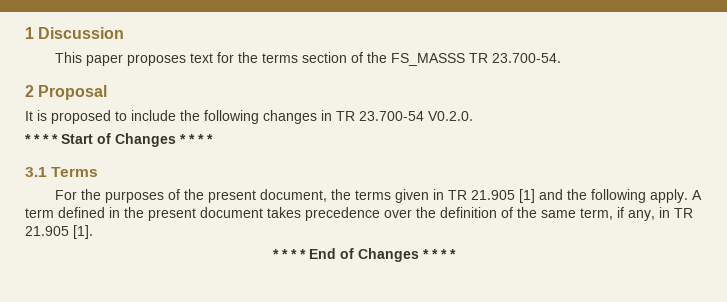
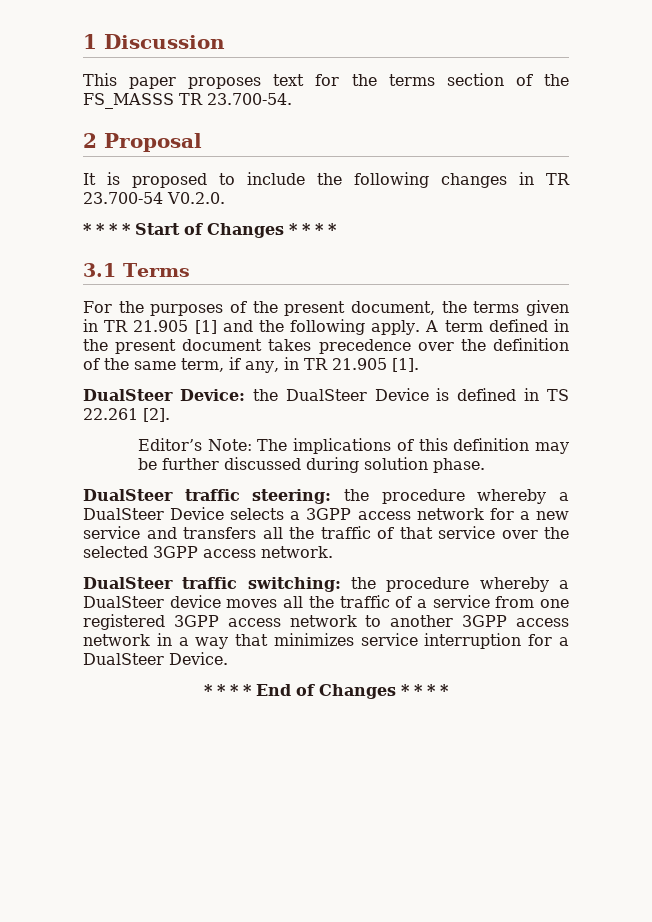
+ DualSteer Device: the DualSteer Device is defined in TS 22.261 [2].
+ Editor’s Note: The implications of this definition may be further discussed during solution phase.
+ DualSteer traffic steering: the procedure whereby a DualSteer Device selects a 3GPP access network for a new service and transfers all the traffic of that service over the selected 3GPP access network.
+ DualSteer traffic switching: the procedure whereby a DualSteer device moves all the traffic of a service from one registered 3GPP access network to another 3GPP access network in a way that minimizes service interruption for a DualSteer Device.

